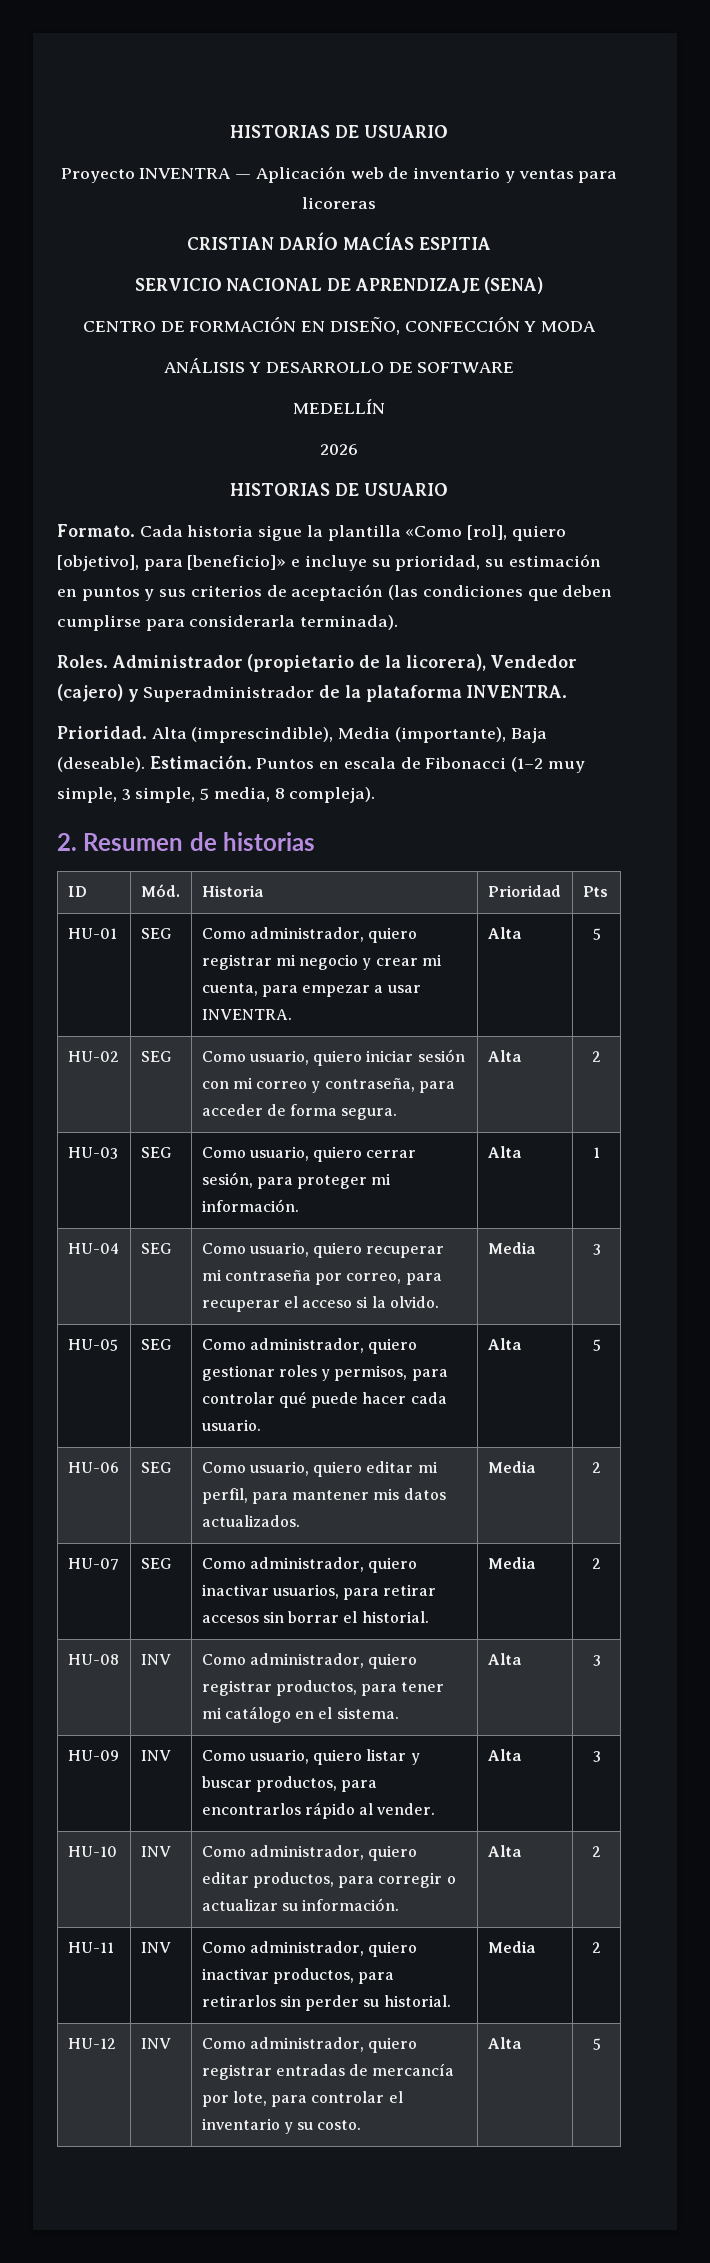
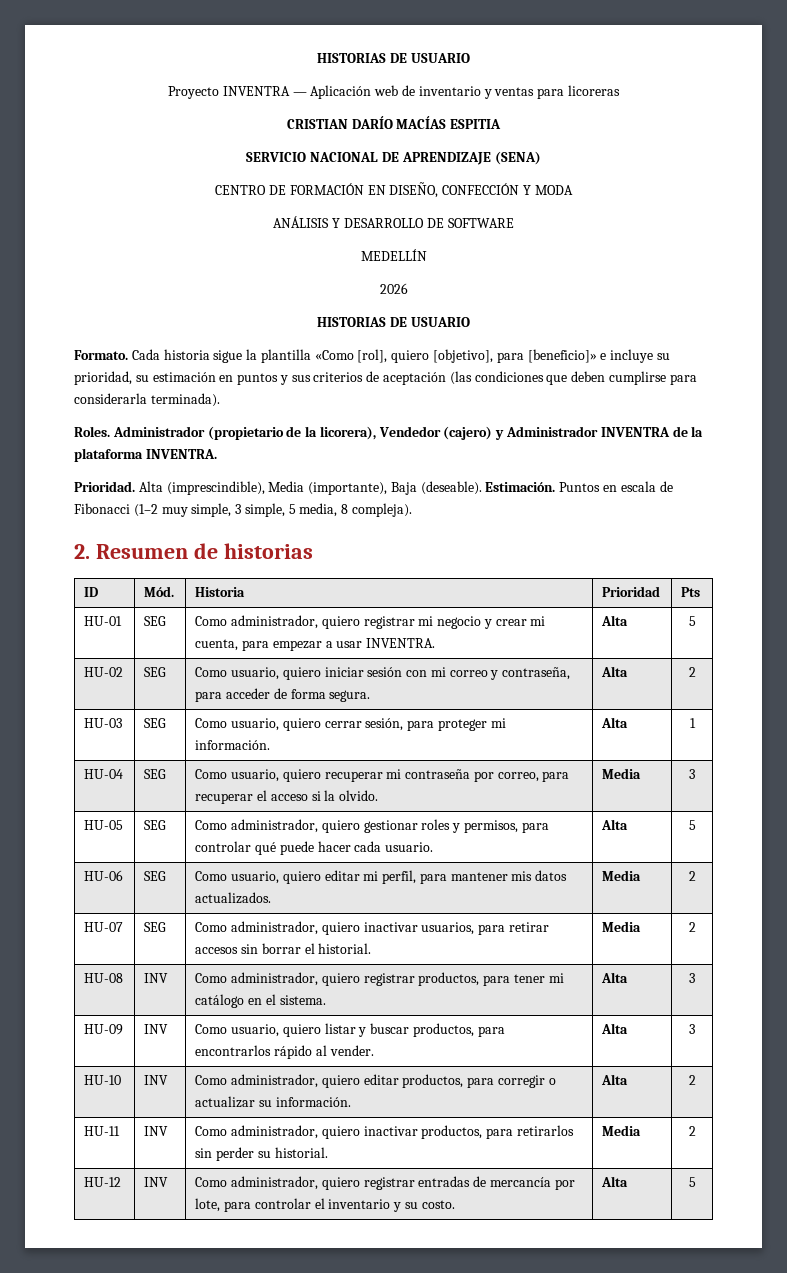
- Administrador (propietario de la licorera), Vendedor (cajero) y Superadministrador de la plataforma INVENTRA.
+ Administrador (propietario de la licorera), Vendedor (cajero) y Administrador INVENTRA de la plataforma INVENTRA.

